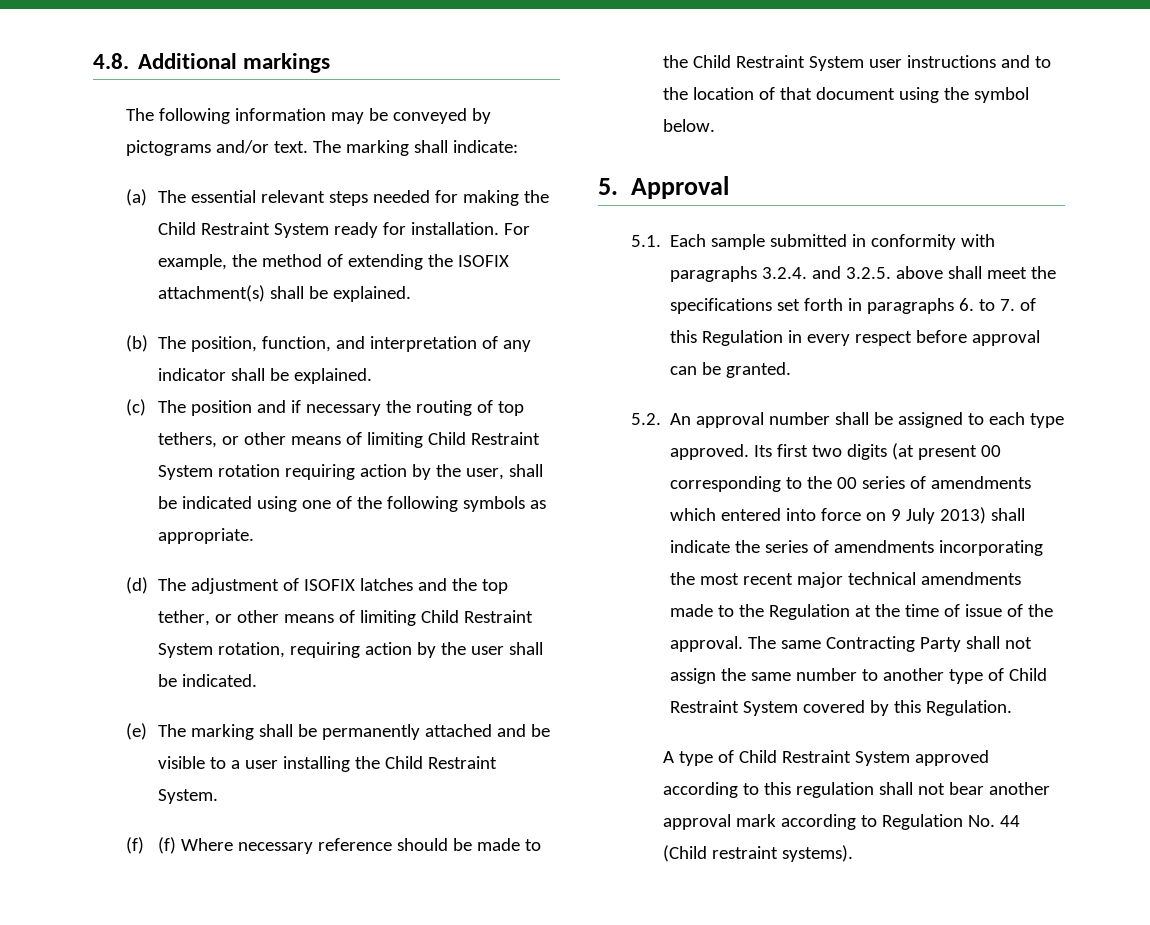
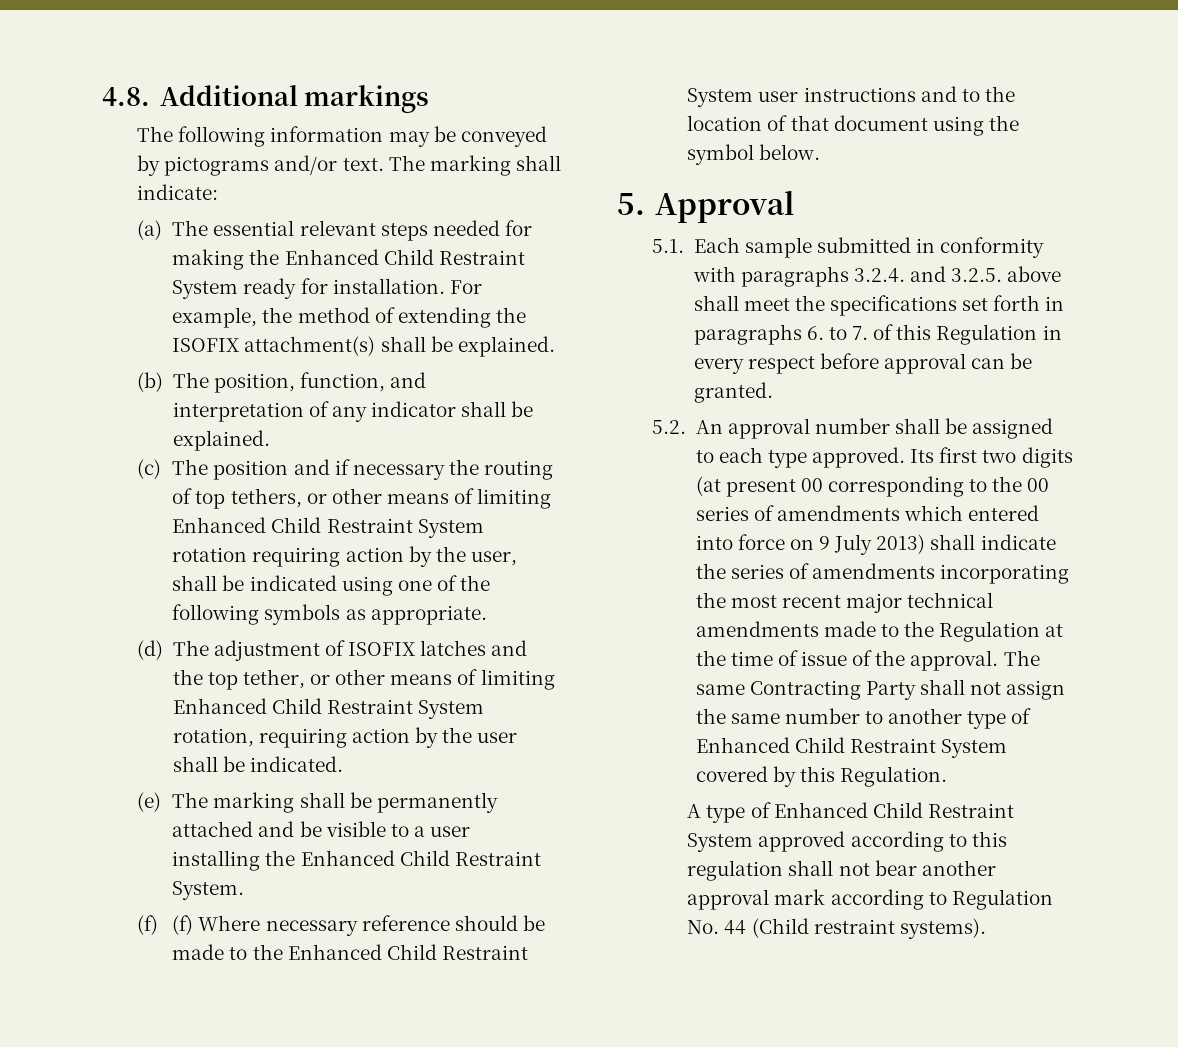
- (a) The essential relevant steps needed for making the Child Restraint System ready for installation.
+ (a) The essential relevant steps needed for making the Enhanced Child Restraint System ready for installation.
- (c) The position and if necessary the routing of top tethers, or other means of limiting Child Restraint System rotation requiring action by the user, shall be indicated using one of the following symbols as appropriate.
+ (c) The position and if necessary the routing of top tethers, or other means of limiting Enhanced Child Restraint System rotation requiring action by the user, shall be indicated using one of the following symbols as appropriate.
- (d) The adjustment of ISOFIX latches and the top tether, or other means of limiting Child Restraint System rotation, requiring action by the user shall be indicated.
+ (d) The adjustment of ISOFIX latches and the top tether, or other means of limiting Enhanced Child Restraint System rotation, requiring action by the user shall be indicated.
- (e) The marking shall be permanently attached and be visible to a user installing the Child Restraint System.
+ (e) The marking shall be permanently attached and be visible to a user installing the Enhanced Child Restraint System.
- (f) (f) Where necessary reference should be made to the Child Restraint System user instructions and to the location of that document using the symbol below.
+ (f) (f) Where necessary reference should be made to the Enhanced Child Restraint System user instructions and to the location of that document using the symbol below.
- The same Contracting Party shall not assign the same number to another type of Child Restraint System covered by this Regulation.
+ The same Contracting Party shall not assign the same number to another type of Enhanced Child Restraint System covered by this Regulation.
- A type of Child Restraint System approved according to this regulation shall not bear another approval mark according to Regulation No. 44 (Child restraint systems).
+ A type of Enhanced Child Restraint System approved according to this regulation shall not bear another approval mark according to Regulation No. 44 (Child restraint systems).

